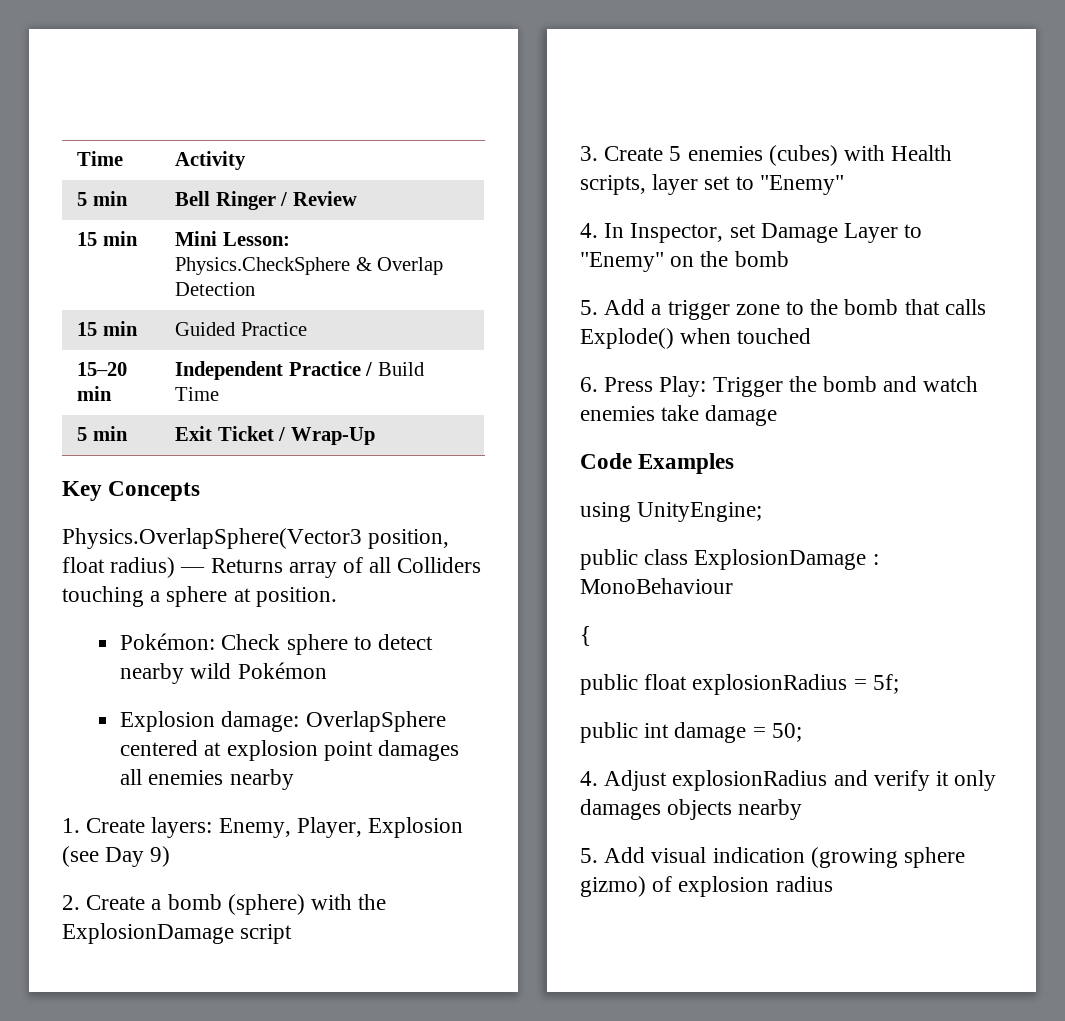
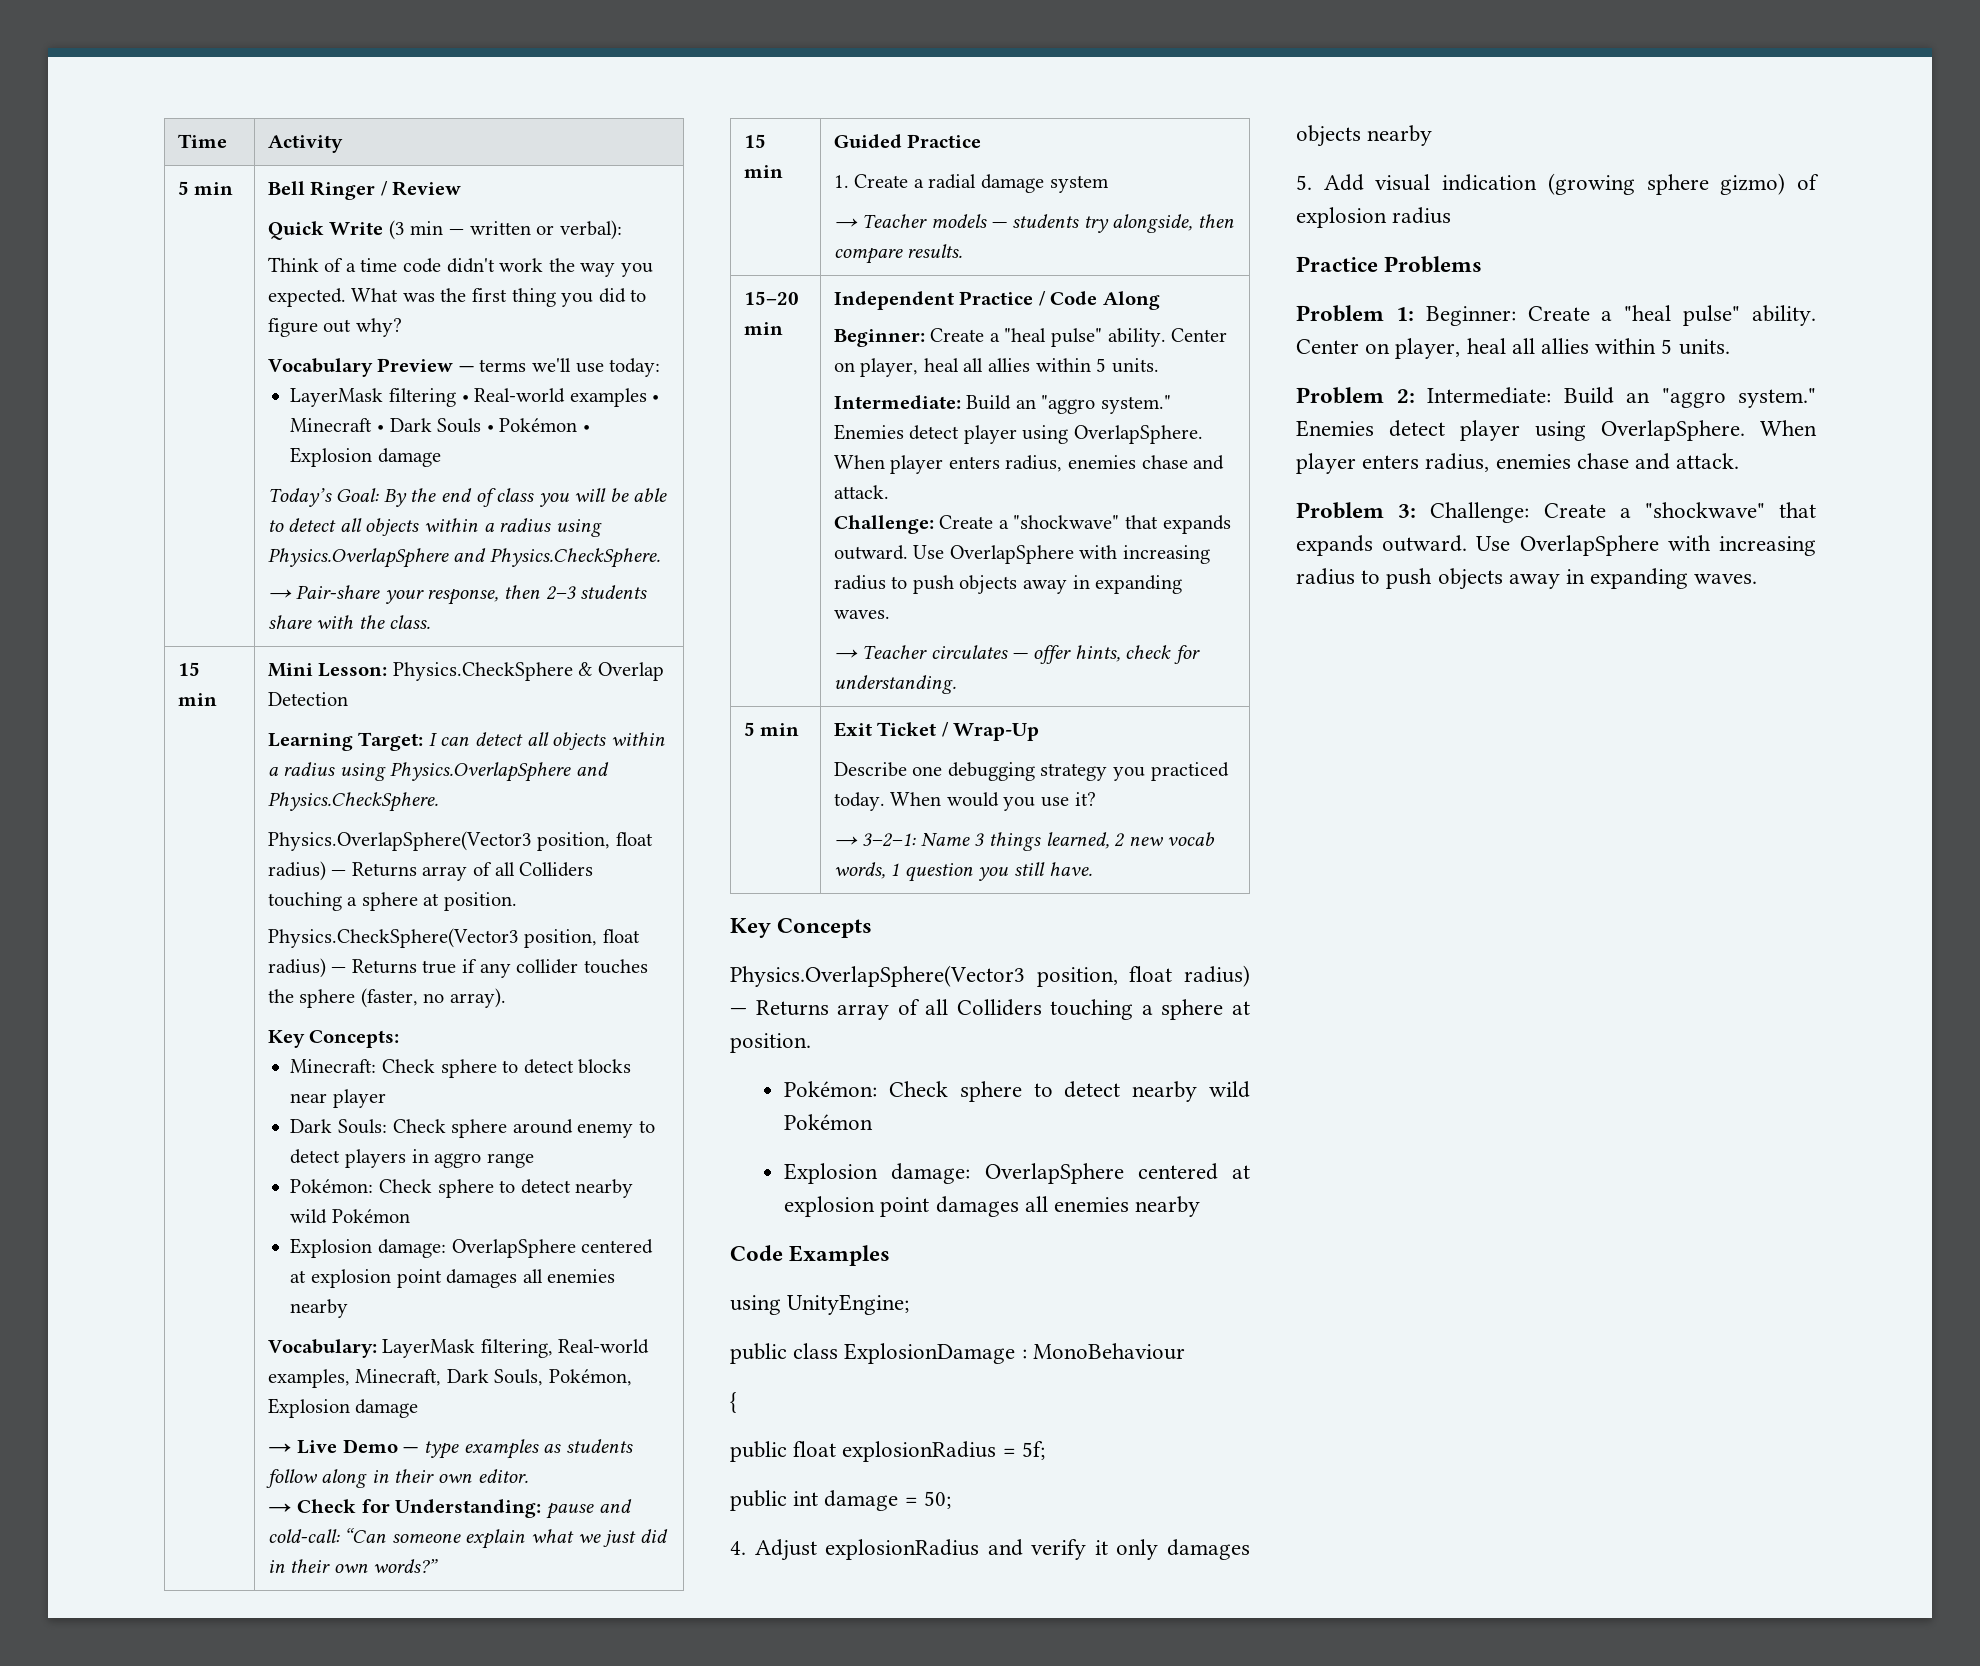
+ Quick Write (3 min — written or verbal):
+ Think of a time code didn't work the way you expected. What was the first thing you did to figure out why?
+ Vocabulary Preview — terms we'll use today:
+ LayerMask filtering • Real-world examples • Minecraft • Dark Souls • Pokémon • Explosion damage
+ Today’s Goal: By the end of class you will be able to detect all objects within a radius using Physics.OverlapSphere and Physics.CheckSphere.
+ → Pair-share your response, then 2–3 students share with the class.
+ Learning Target: I can detect all objects within a radius using Physics.OverlapSphere and Physics.CheckSphere.
+ Physics.OverlapSphere(Vector3 position, float radius) — Returns array of all Colliders touching a sphere at position.
+ Physics.CheckSphere(Vector3 position, float radius) — Returns true if any collider touches the sphere (faster, no array).
+ Key Concepts:
+ Minecraft: Check sphere to detect blocks near player
+ Dark Souls: Check sphere around enemy to detect players in aggro range
+ Pokémon: Check sphere to detect nearby wild Pokémon
+ Explosion damage: OverlapSphere centered at explosion point damages all enemies nearby
+ Vocabulary: LayerMask filtering, Real-world examples, Minecraft, Dark Souls, Pokémon, Explosion damage
+ → Live Demo — type examples as students follow along in their own editor.
+ → Check for Understanding: pause and cold-call: “Can someone explain what we just did in their own words?”
  15 min | Guided Practice
+ 1. Create a radial damage system
+ → Teacher models — students try alongside, then compare results.
- Independent Practice / Build Time
+ Independent Practice / Code Along
+ Beginner: Create a "heal pulse" ability. Center on player, heal all allies within 5 units.
+ Intermediate: Build an "aggro system." Enemies detect player using OverlapSphere. When player enters radius, enemies chase and attack.
+ Challenge: Create a "shockwave" that expands outward. Use OverlapSphere with increasing radius to push objects away in expanding waves.
+ → Teacher circulates — offer hints, check for understanding.
  5 min | Exit Ticket / Wrap-Up
+ Describe one debugging strategy you practiced today. When would you use it?
+ → 3–2–1: Name 3 things learned, 2 new vocab words, 1 question you still have.
- 1. Create layers: Enemy, Player, Explosion (see Day 9)
- 2. Create a bomb (sphere) with the ExplosionDamage script
- 3. Create 5 enemies (cubes) with Health scripts, layer set to "Enemy"
- 4. In Inspector, set Damage Layer to "Enemy" on the bomb
- 5. Add a trigger zone to the bomb that calls Explode() when touched
- 6. Press Play: Trigger the bomb and watch enemies take damage
+ Practice Problems
+ Problem 1: Beginner: Create a "heal pulse" ability. Center on player, heal all allies within 5 units.
+ Problem 2: Intermediate: Build an "aggro system." Enemies detect player using OverlapSphere. When player enters radius, enemies chase and attack.
+ Problem 3: Challenge: Create a "shockwave" that expands outward. Use OverlapSphere with increasing radius to push objects away in expanding waves.

